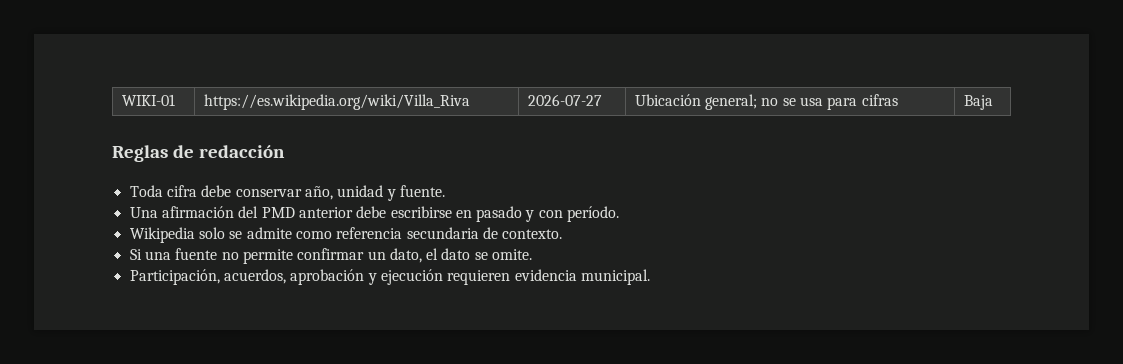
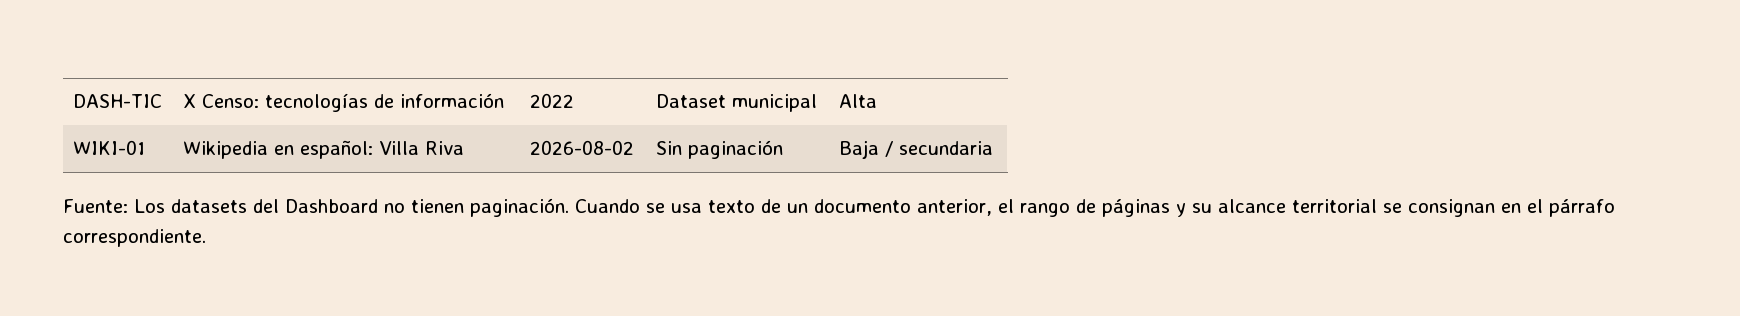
- WIKI-01 | https://es.wikipedia.org/wiki/Villa_Riva | 2026-07-27 | Ubicación general; no se usa para cifras | Baja
- Reglas de redacción
- Toda cifra debe conservar año, unidad y fuente.
- Una afirmación del PMD anterior debe escribirse en pasado y con período.
- Wikipedia solo se admite como referencia secundaria de contexto.
- Si una fuente no permite confirmar un dato, el dato se omite.
- Participación, acuerdos, aprobación y ejecución requieren evidencia municipal.
+ DASH-TIC | X Censo: tecnologías de información | 2022 | Dataset municipal | Alta
+ WIKI-01 | Wikipedia en español: Villa Riva | 2026-08-02 | Sin paginación | Baja / secundaria
+ Fuente: Los datasets del Dashboard no tienen paginación. Cuando se usa texto de un documento anterior, el rango de páginas y su alcance territorial se consignan en el párrafo correspondiente.

